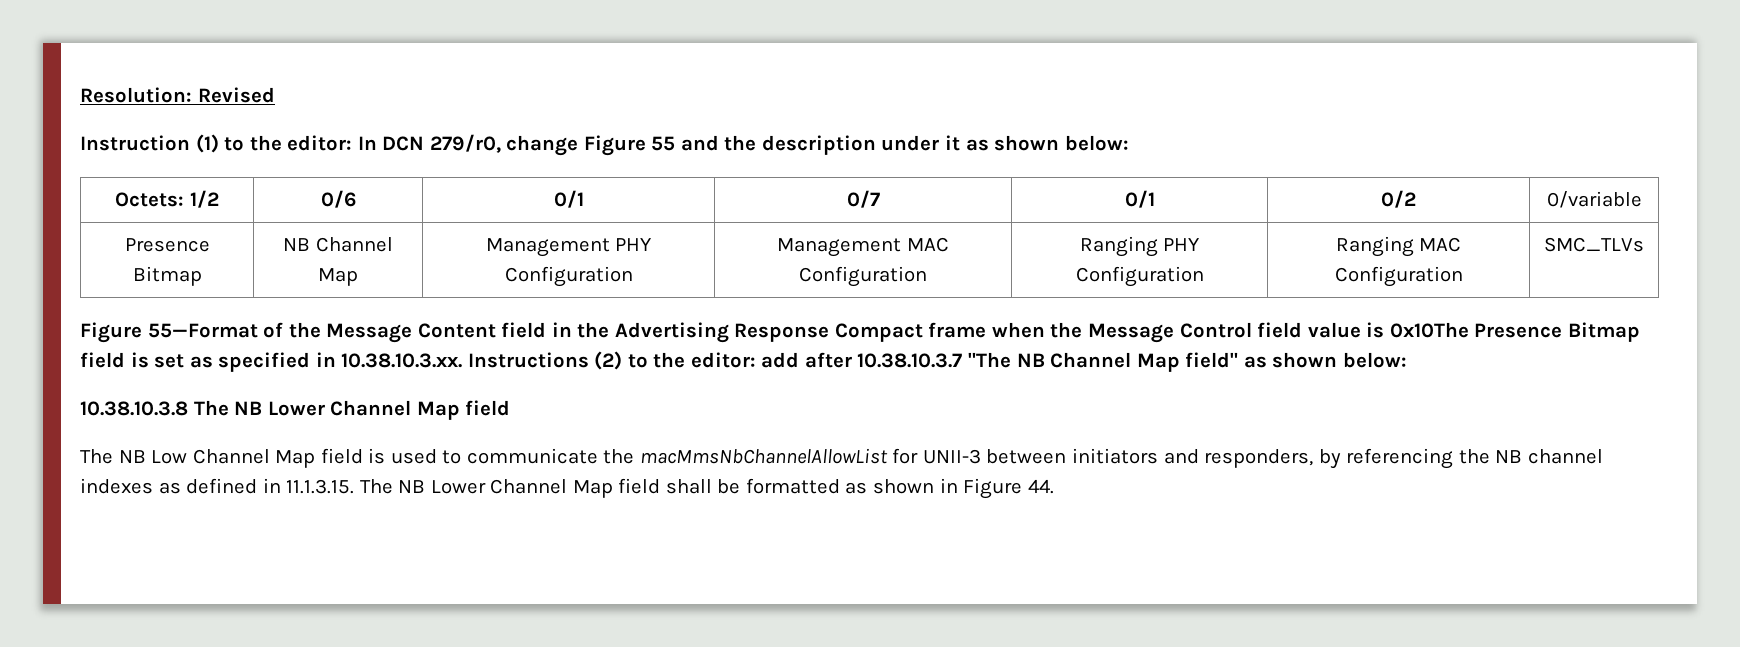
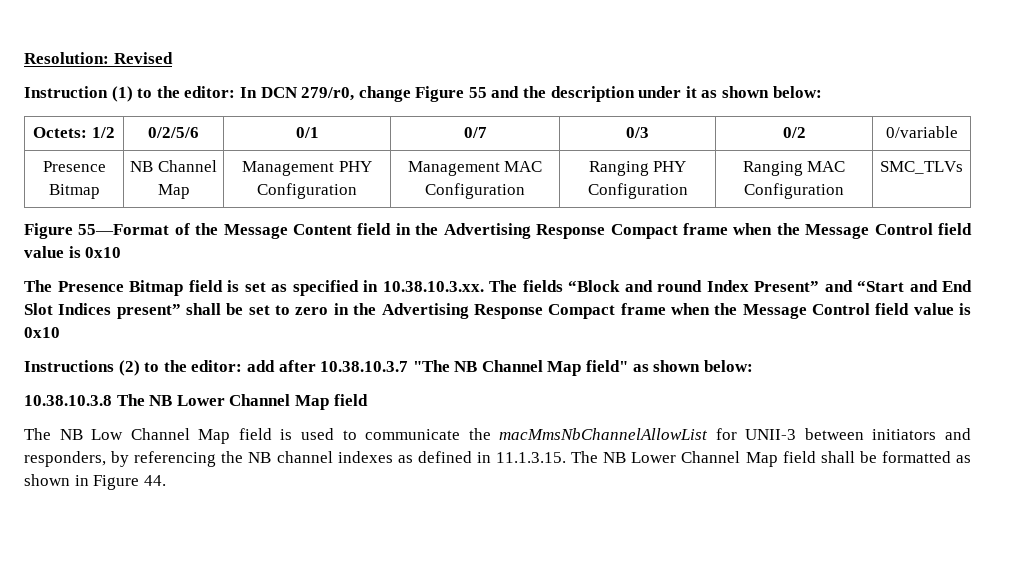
- Octets: 1/2 | 0/6 | 0/1 | 0/7 | 0/1 | 0/2 | 0/variable
+ Octets: 1/2 | 0/2/5/6 | 0/1 | 0/7 | 0/3 | 0/2 | 0/variable
- Figure 55—Format of the Message Content field in the Advertising Response Compact frame when the Message Control field value is 0x10The Presence Bitmap field is set as specified in 10.38.10.3.xx. Instructions (2) to the editor: add after 10.38.10.3.7 "The NB Channel Map field" as shown below:
+ Figure 55—Format of the Message Content field in the Advertising Response Compact frame when the Message Control field value is 0x10
+ The Presence Bitmap field is set as specified in 10.38.10.3.xx. The fields “Block and round Index Present” and “Start and End Slot Indices present” shall be set to zero in the Advertising Response Compact frame when the Message Control field value is 0x10
+ Instructions (2) to the editor: add after 10.38.10.3.7 "The NB Channel Map field" as shown below:

